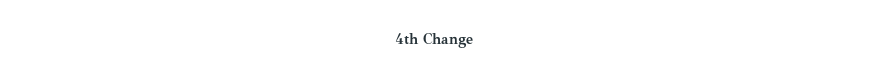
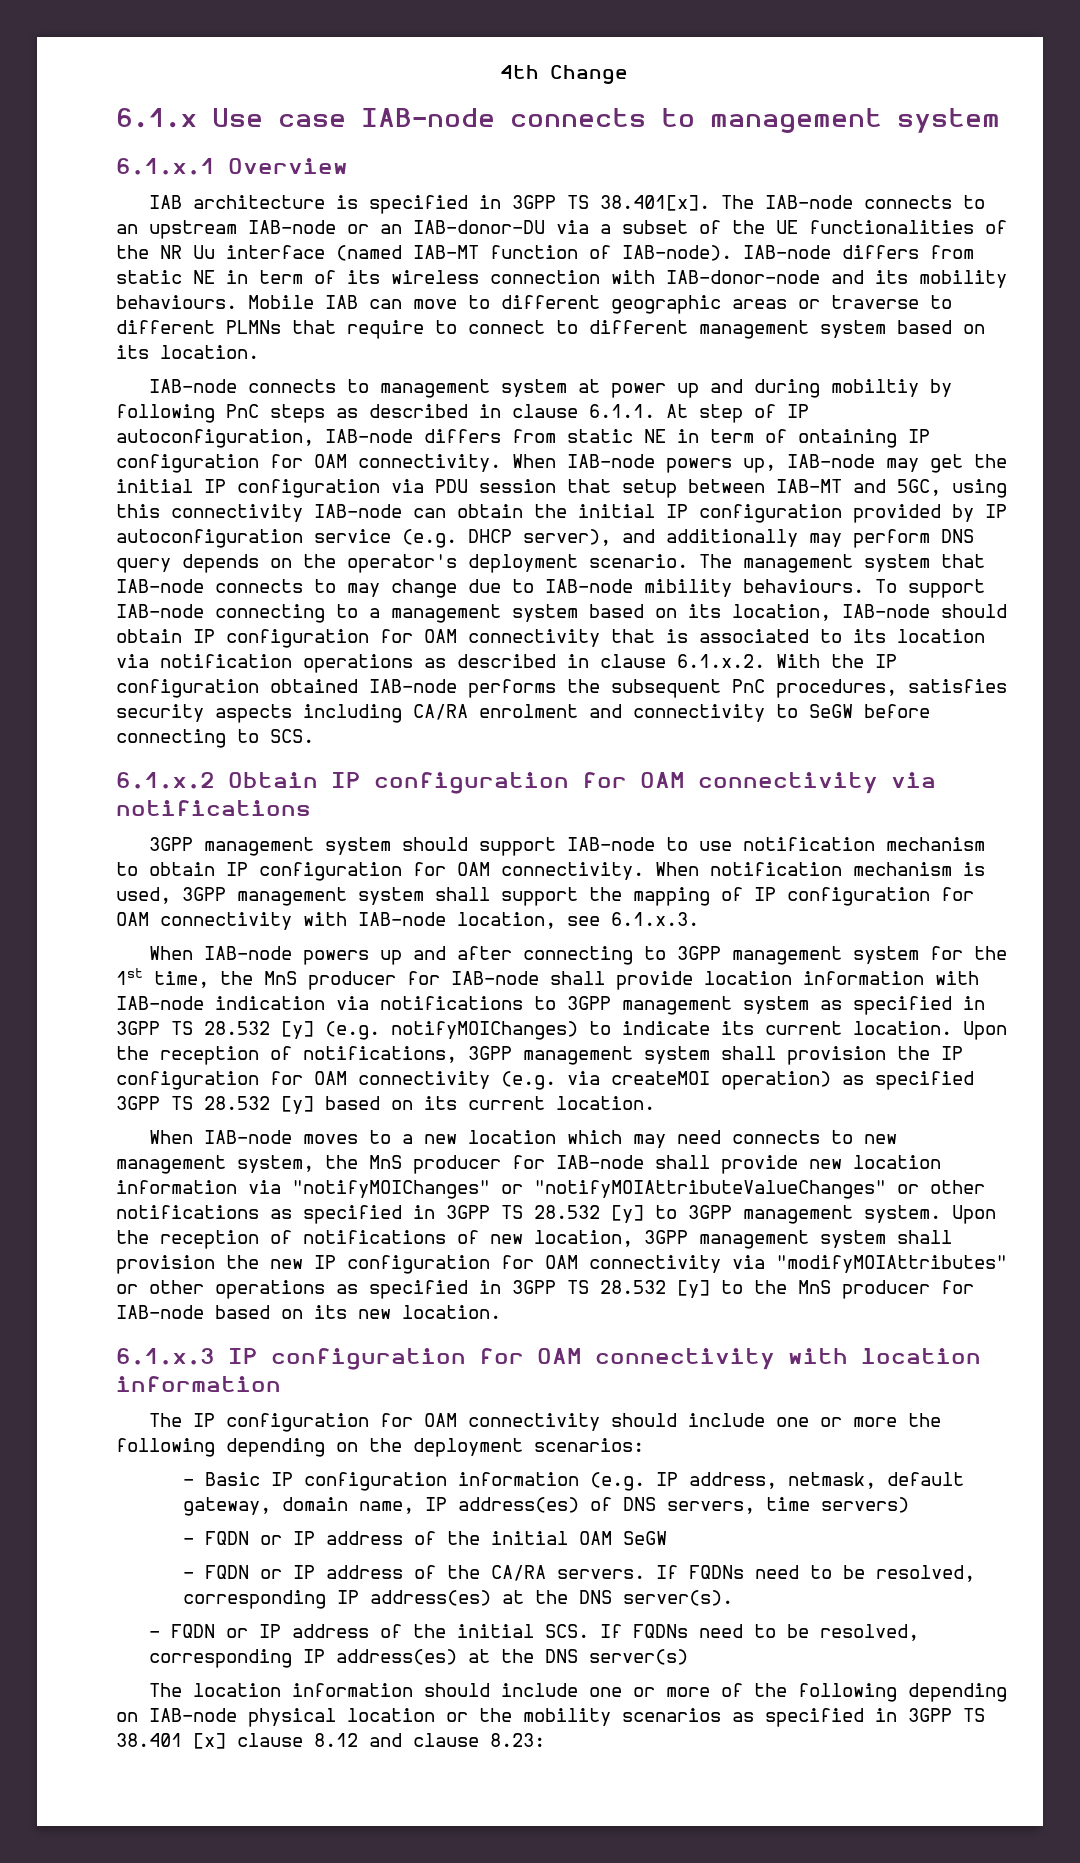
+ 6.1.x Use case IAB-node connects to management system
+ 6.1.x.1 Overview
+ IAB architecture is specified in 3GPP TS 38.401[x]. The IAB-node connects to an upstream IAB-node or an IAB-donor-DU via a subset of the UE functionalities of the NR Uu interface (named IAB-MT function of IAB-node). IAB-node differs from static NE in term of its wireless connection with IAB-donor-node and its mobility behaviours. Mobile IAB can move to different geographic areas or traverse to different PLMNs that require to connect to different management system based on its location.
+ IAB-node connects to management system at power up and during mobiltiy by following PnC steps as described in clause 6.1.1. At step of IP autoconfiguration, IAB-node differs from static NE in term of ontaining IP configuration for OAM connectivity. When IAB-node powers up, IAB-node may get the initial IP configuration via PDU session that setup between IAB-MT and 5GC, using this connectivity IAB-node can obtain the initial IP configuration provided by IP autoconfiguration service (e.g. DHCP server), and additionally may perform DNS query depends on the operator's deployment scenario. The management system that IAB-node connects to may change due to IAB-node mibility behaviours. To support IAB-node connecting to a management system based on its location, IAB-node should obtain IP configuration for OAM connectivity that is associated to its location via notification operations as described in clause 6.1.x.2. With the IP configuration obtained IAB-node performs the subsequent PnC procedures, satisfies security aspects including CA/RA enrolment and connectivity to SeGW before connecting to SCS.
+ 6.1.x.2 Obtain IP configuration for OAM connectivity via notifications
+ 3GPP management system should support IAB-node to use notification mechanism to obtain IP configuration for OAM connectivity. When notification mechanism is used, 3GPP management system shall support the mapping of IP configuration for OAM connectivity with IAB-node location, see 6.1.x.3.
+ When IAB-node powers up and after connecting to 3GPP management system for the 1st time, the MnS producer for IAB-node shall provide location information with IAB-node indication via notifications to 3GPP management system as specified in 3GPP TS 28.532 [y] (e.g. notifyMOIChanges) to indicate its current location. Upon the reception of notifications, 3GPP management system shall provision the IP configuration for OAM connectivity (e.g. via createMOI operation) as specified 3GPP TS 28.532 [y] based on its current location.
+ When IAB-node moves to a new location which may need connects to new management system, the MnS producer for IAB-node shall provide new location information via "notifyMOIChanges" or "notifyMOIAttributeValueChanges" or other notifications as specified in 3GPP TS 28.532 [y] to 3GPP management system. Upon the reception of notifications of new location, 3GPP management system shall provision the new IP configuration for OAM connectivity via "modifyMOIAttributes" or other operations as specified in 3GPP TS 28.532 [y] to the MnS producer for IAB-node based on its new location.
+ 6.1.x.3 IP configuration for OAM connectivity with location information
+ The IP configuration for OAM connectivity should include one or more the following depending on the deployment scenarios:
+ - Basic IP configuration information (e.g. IP address, netmask, default gateway, domain name, IP address(es) of DNS servers, time servers)
+ - FQDN or IP address of the initial OAM SeGW
+ - FQDN or IP address of the CA/RA servers. If FQDNs need to be resolved, corresponding IP address(es) at the DNS server(s).
+ - FQDN or IP address of the initial SCS. If FQDNs need to be resolved, corresponding IP address(es) at the DNS server(s)
+ The location information should include one or more of the following depending on IAB-node physical location or the mobility scenarios as specified in 3GPP TS 38.401 [x] clause 8.12 and clause 8.23:

